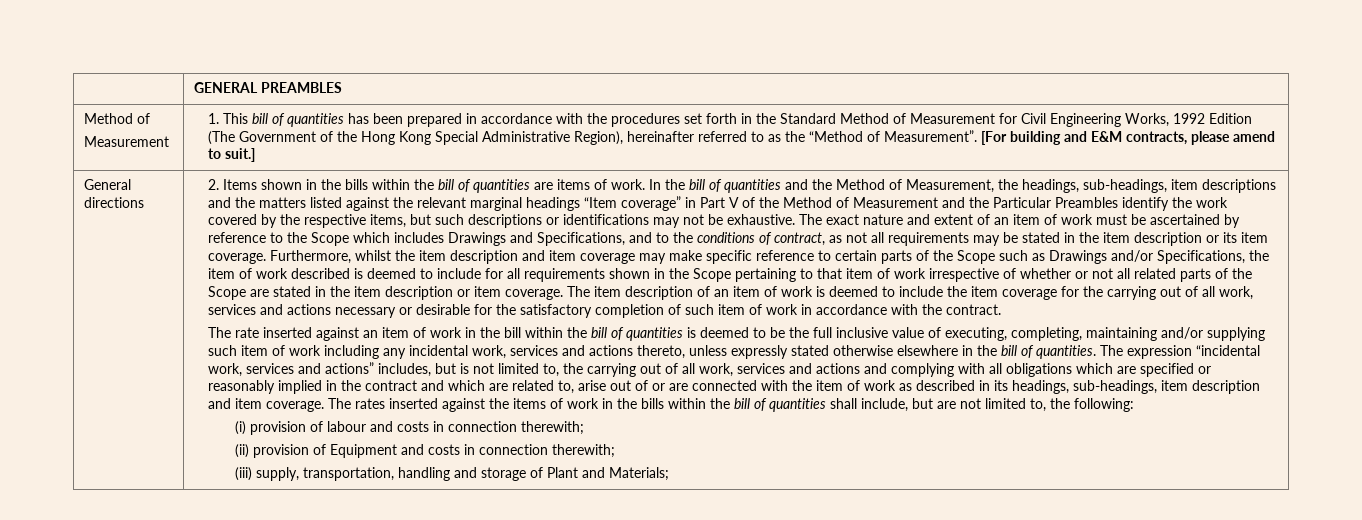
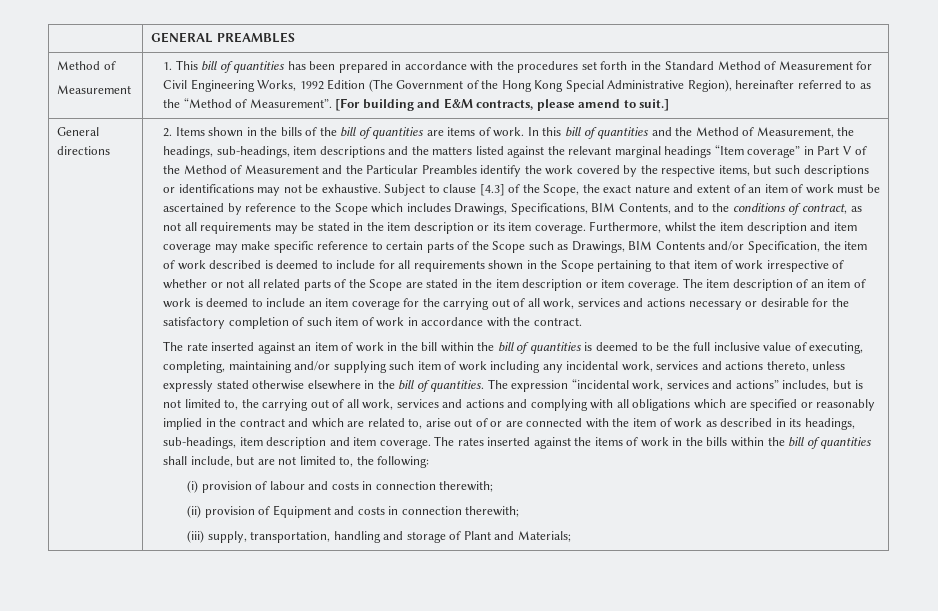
- 2. Items shown in the bills within the bill of quantities are items of work.
+ 2. Items shown in the bills of the bill of quantities are items of work.
- In the bill of quantities and the Method of Measurement, the headings, sub-headings, item descriptions and the matters listed against the relevant marginal headings “Item coverage” in Part V of the Method of Measurement and the Particular Preambles identify the work covered by the respective items, but such descriptions or identifications may not be exhaustive.
+ In this bill of quantities and the Method of Measurement, the headings, sub-headings, item descriptions and the matters listed against the relevant marginal headings “Item coverage” in Part V of the Method of Measurement and the Particular Preambles identify the work covered by the respective items, but such descriptions or identifications may not be exhaustive.
- The exact nature and extent of an item of work must be ascertained by reference to the Scope which includes Drawings and Specifications, and to the conditions of contract, as not all requirements may be stated in the item description or its item coverage.
+ Subject to clause [4.3] of the Scope, the exact nature and extent of an item of work must be ascertained by reference to the Scope which includes Drawings, Specifications, BIM Contents, and to the conditions of contract, as not all requirements may be stated in the item description or its item coverage.
- Furthermore, whilst the item description and item coverage may make specific reference to certain parts of the Scope such as Drawings and/or Specifications, the item of work described is deemed to include for all requirements shown in the Scope pertaining to that item of work irrespective of whether or not all related parts of the Scope are stated in the item description or item coverage.
+ Furthermore, whilst the item description and item coverage may make specific reference to certain parts of the Scope such as Drawings, BIM Contents and/or Specification, the item of work described is deemed to include for all requirements shown in the Scope pertaining to that item of work irrespective of whether or not all related parts of the Scope are stated in the item description or item coverage.
- The item description of an item of work is deemed to include the item coverage for the carrying out of all work, services and actions necessary or desirable for the satisfactory completion of such item of work in accordance with the contract.
+ The item description of an item of work is deemed to include an item coverage for the carrying out of all work, services and actions necessary or desirable for the satisfactory completion of such item of work in accordance with the contract.

